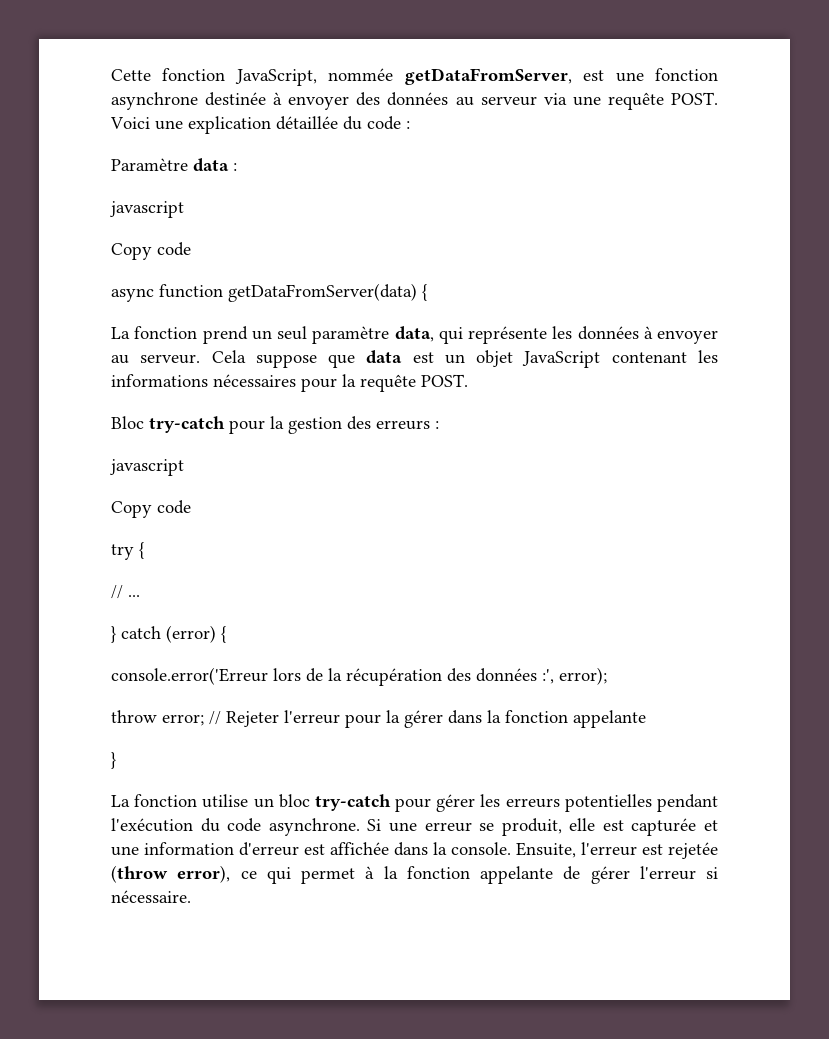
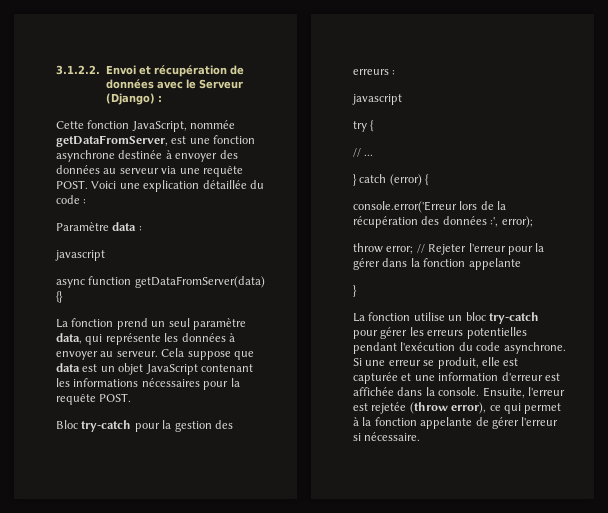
+ 3.1.2.2. Envoi et récupération de données avec le Serveur (Django) :
  Paramètre data :
  javascript
- Copy code
- async function getDataFromServer(data) {
+ async function getDataFromServer(data) {}
  Bloc try-catch pour la gestion des erreurs :
  javascript
- Copy code

